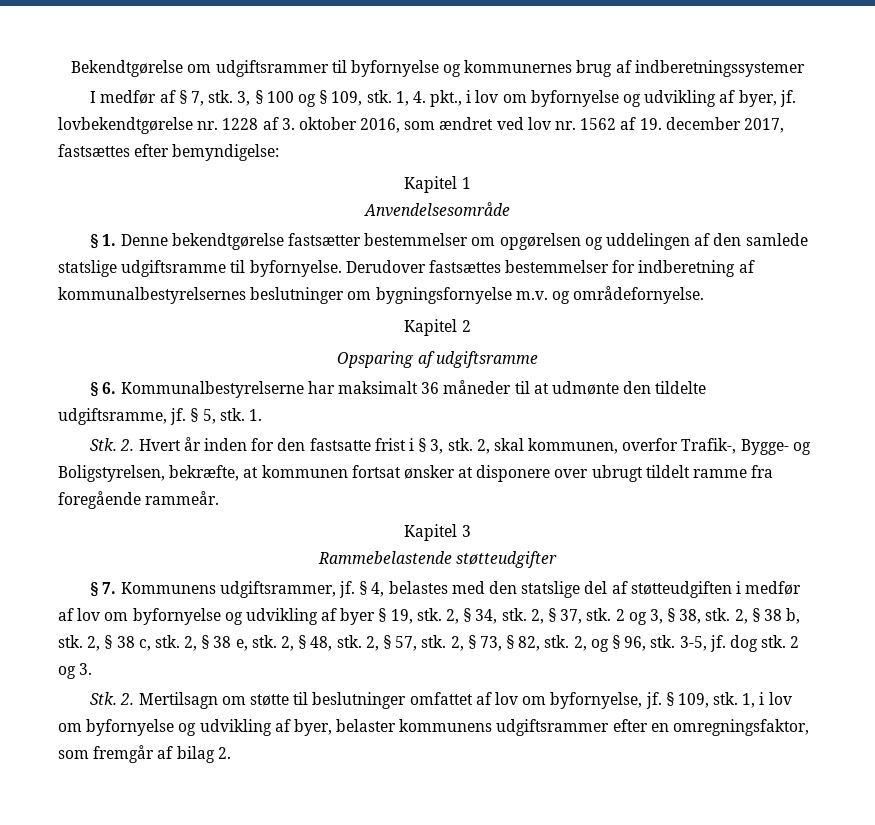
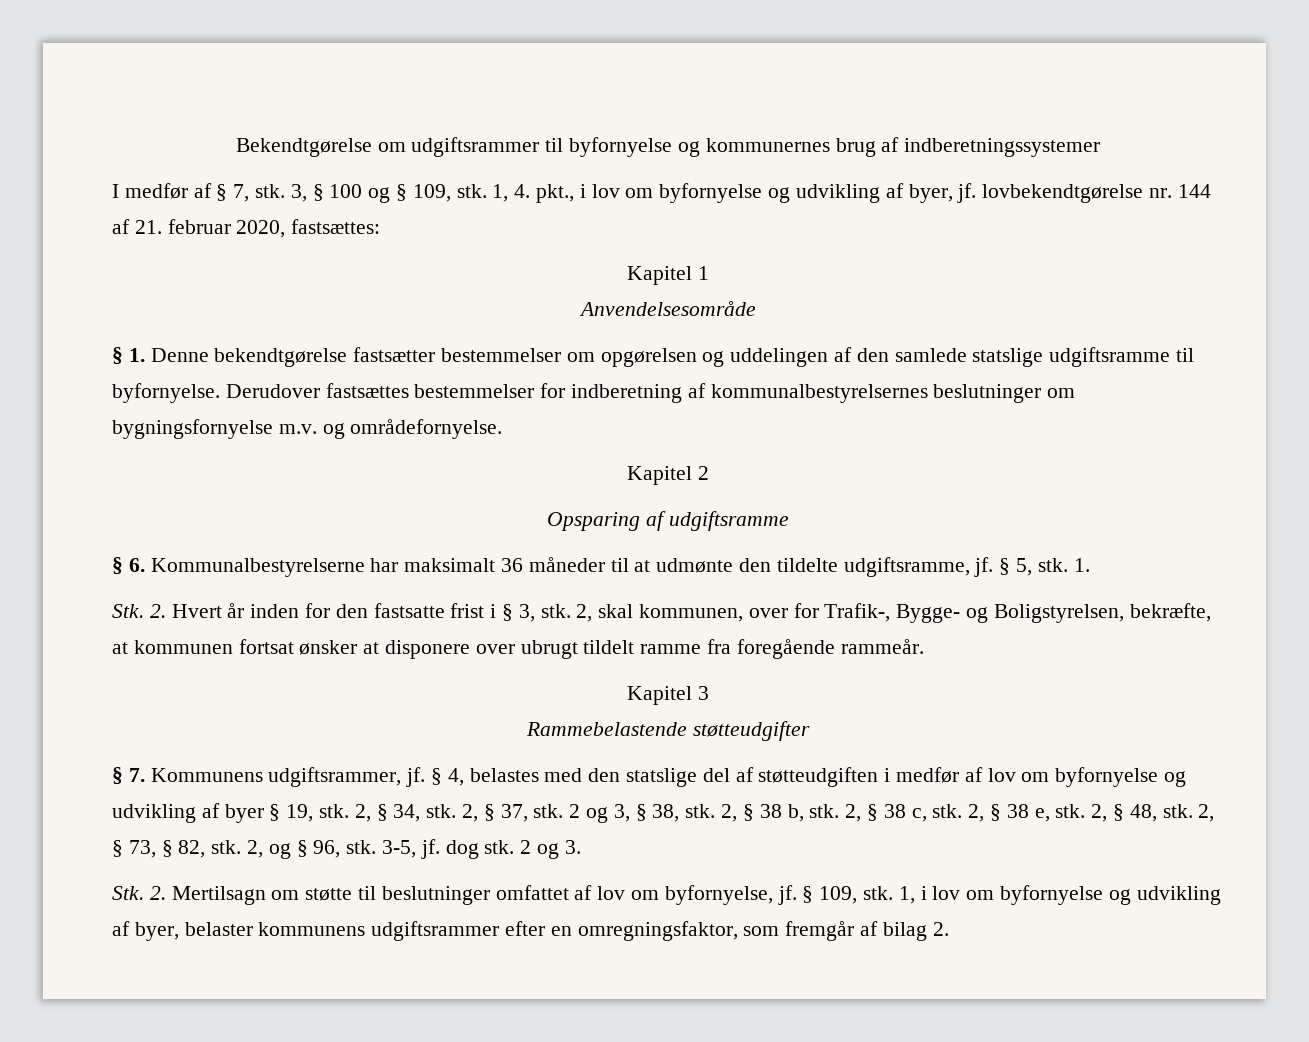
- 1, 4. pkt., i lov om byfornyelse og udvikling af byer, jf. lovbekendtgørelse nr. 1228 af 3. oktober 2016, som ændret ved lov nr. 1562 af 19. december 2017, fastsættes efter bemyndigelse:
+ 1, 4. pkt., i lov om byfornyelse og udvikling af byer, jf. lovbekendtgørelse nr. 144 af 21. februar 2020, fastsættes:
- 2, skal kommunen, overfor Trafik-, Bygge- og Boligstyrelsen, bekræfte, at kommunen fortsat ønsker at disponere over ubrugt tildelt ramme fra foregående rammeår.
+ 2, skal kommunen, over for Trafik-, Bygge- og Boligstyrelsen, bekræfte, at kommunen fortsat ønsker at disponere over ubrugt tildelt ramme fra foregående rammeår.
- 2, § 57, stk. 2, § 73, § 82, stk.
+ 2, § 73, § 82, stk.

